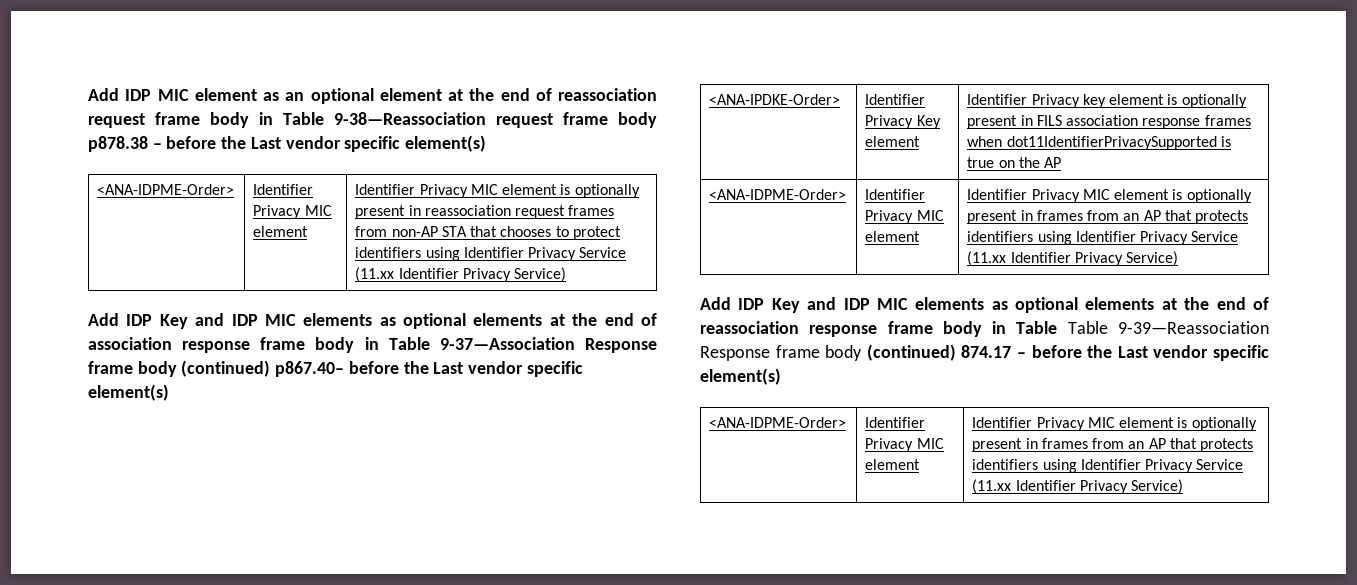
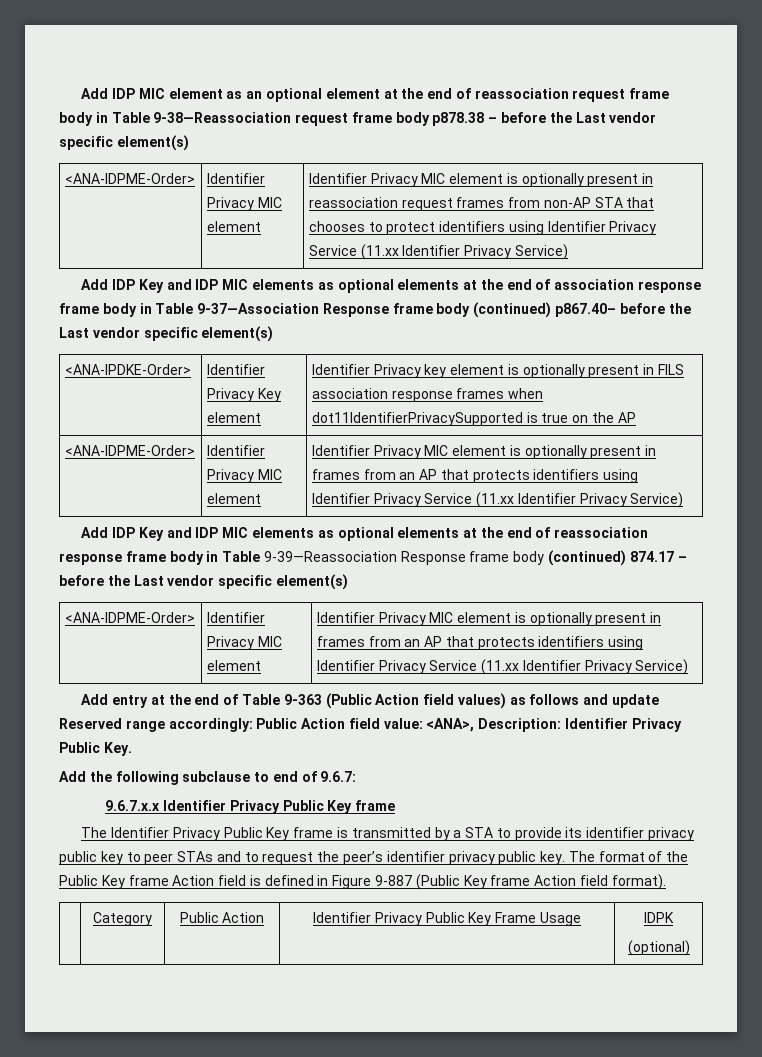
- Add IDP Key and IDP MIC elements as optional elements at the end of reassociation response frame body in Table Table 9-39—Reassociation Response frame body (continued) 874.17 – before the Last vendor specific element(s)
+ Add IDP Key and IDP MIC elements as optional elements at the end of reassociation response frame body in Table 9-39—Reassociation Response frame body (continued) 874.17 – before the Last vendor specific element(s)
+ Add entry at the end of Table 9-363 (Public Action field values) as follows and update Reserved range accordingly: Public Action field value: <ANA>, Description: Identifier Privacy Public Key.
+ Add the following subclause to end of 9.6.7:
+ 9.6.7.x.x Identifier Privacy Public Key frame
+ The Identifier Privacy Public Key frame is transmitted by a STA to provide its identifier privacy public key to peer STAs and to request the peer’s identifier privacy public key. The format of the Public Key frame Action field is defined in Figure 9-887 (Public Key frame Action field format).
+ | Category | Public Action | Identifier Privacy Public Key Frame Usage | IDPK
+ (optional)

